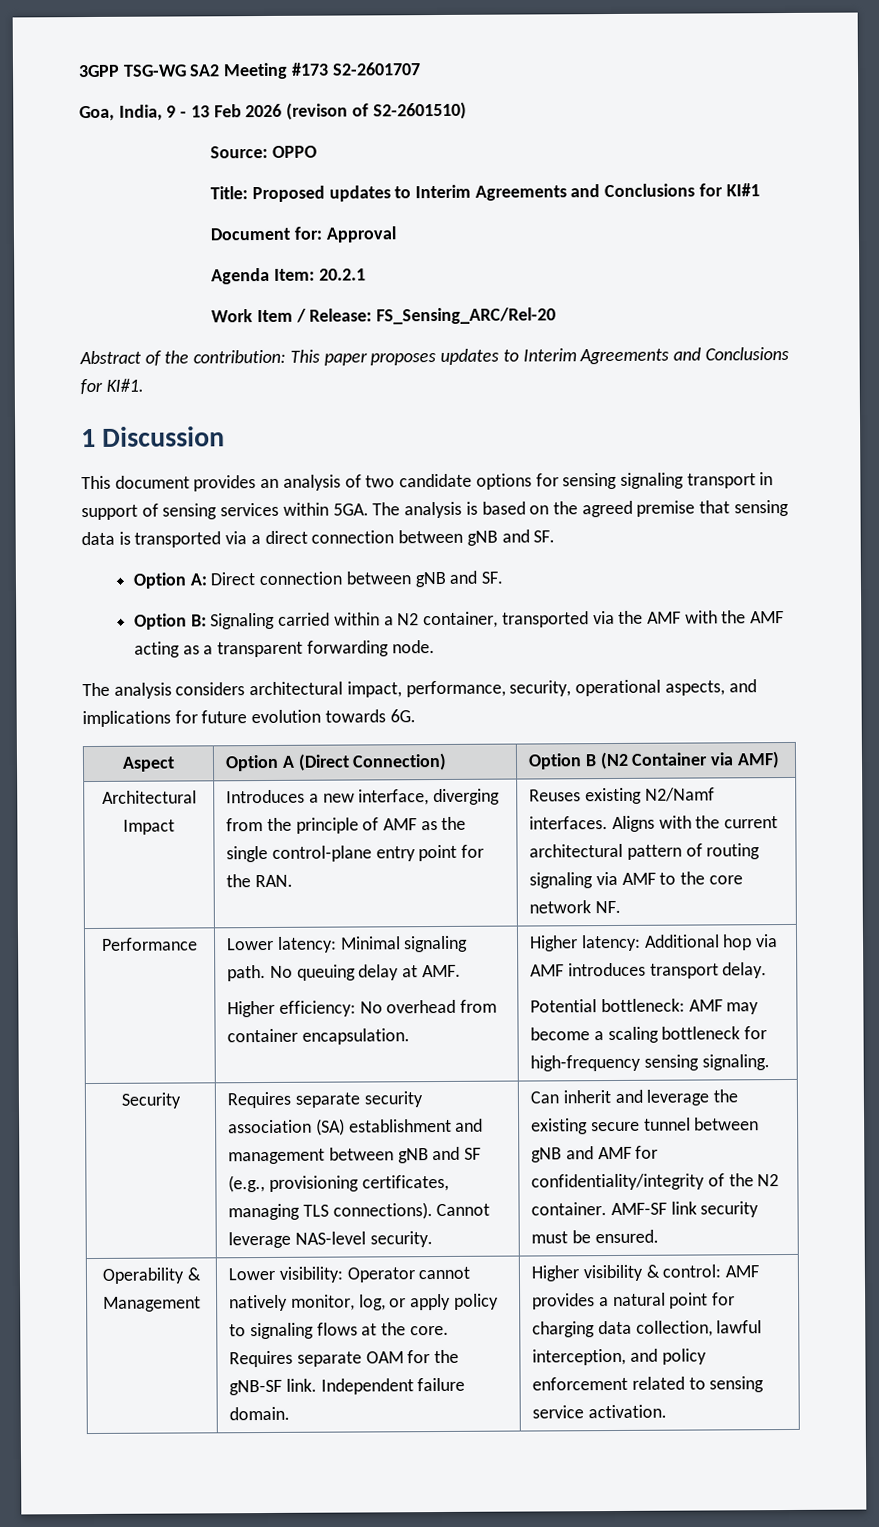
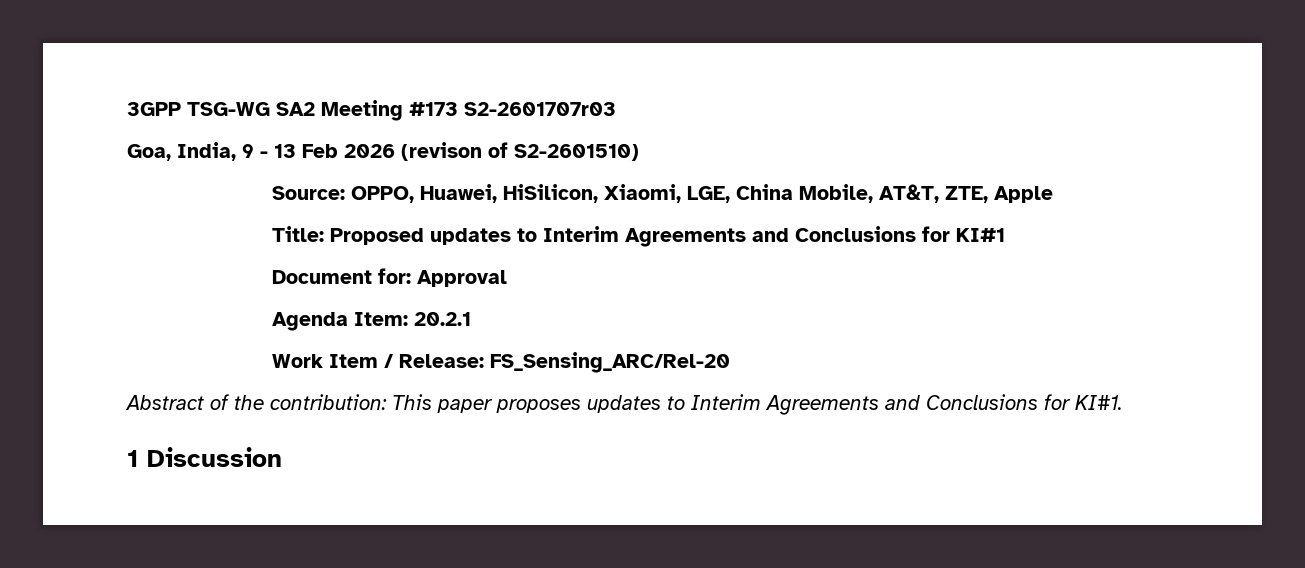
- 3GPP TSG-WG SA2 Meeting #173 S2-2601707
+ 3GPP TSG-WG SA2 Meeting #173 S2-2601707r03
- Source: OPPO
+ Source: OPPO, Huawei, HiSilicon, Xiaomi, LGE, China Mobile, AT&T, ZTE, Apple
- This document provides an analysis of two candidate options for sensing signaling transport in support of sensing services within 5GA. The analysis is based on the agreed premise that sensing data is transported via a direct connection between gNB and SF.
- Option A: Direct connection between gNB and SF.
- Option B: Signaling carried within a N2 container, transported via the AMF with the AMF acting as a transparent forwarding node.
- The analysis considers architectural impact, performance, security, operational aspects, and implications for future evolution towards 6G.
- Aspect | Option A (Direct Connection) | Option B (N2 Container via AMF)
- Architectural Impact | Introduces a new interface, diverging from the principle of AMF as the single control-plane entry point for the RAN. | Reuses existing N2/Namf interfaces. Aligns with the current architectural pattern of routing signaling via AMF to the core network NF.
- Performance | Lower latency: Minimal signaling path. No queuing delay at AMF.
- Higher efficiency: No overhead from container encapsulation. | Higher latency: Additional hop via AMF introduces transport delay.
- Potential bottleneck: AMF may become a scaling bottleneck for high-frequency sensing signaling.
- Security | Requires separate security association (SA) establishment and management between gNB and SF (e.g., provisioning certificates, managing TLS connections). Cannot leverage NAS-level security. | Can inherit and leverage the existing secure tunnel between gNB and AMF for confidentiality/integrity of the N2 container. AMF-SF link security must be ensured.
- Operability & Management | Lower visibility: Operator cannot natively monitor, log, or apply policy to signaling flows at the core. Requires separate OAM for the gNB-SF link. Independent failure domain. | Higher visibility & control: AMF provides a natural point for charging data collection, lawful interception, and policy enforcement related to sensing service activation.

